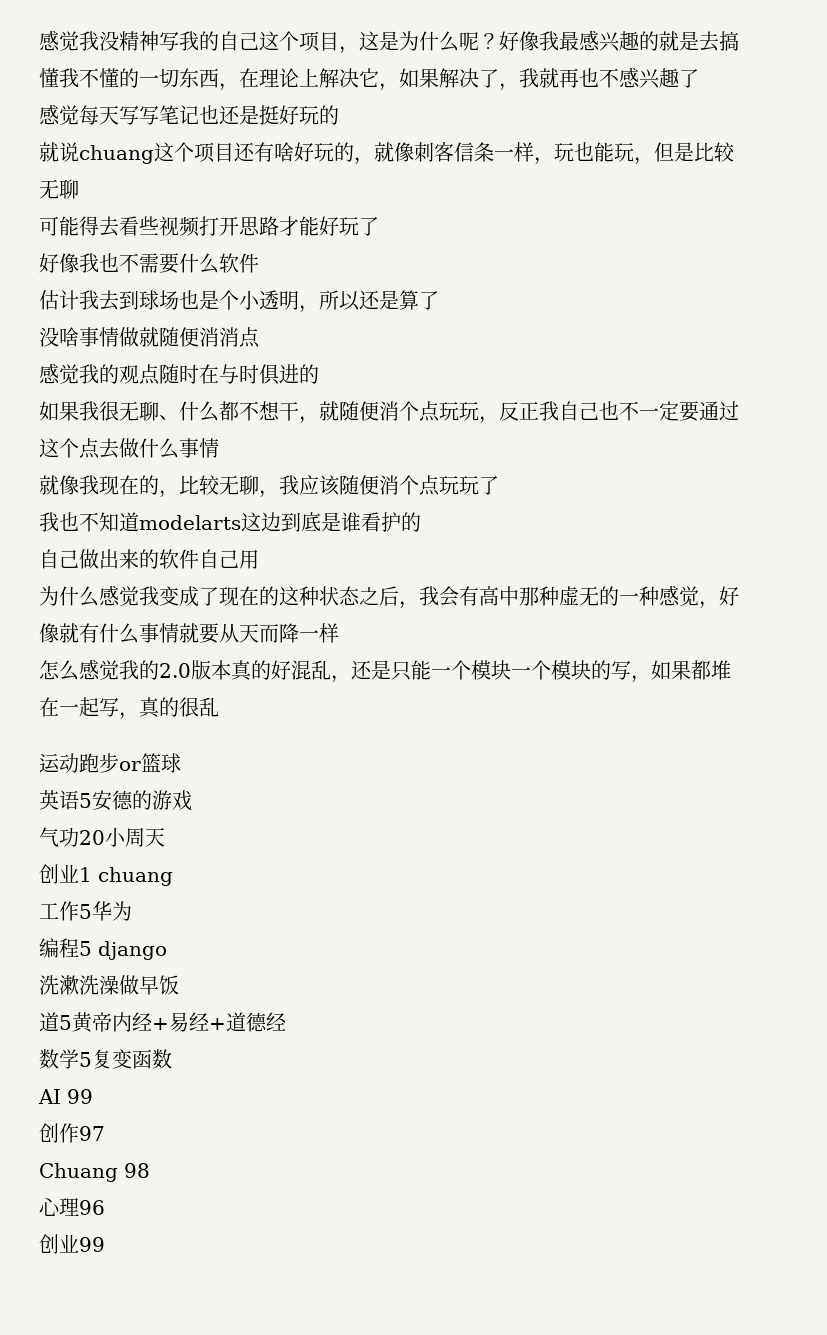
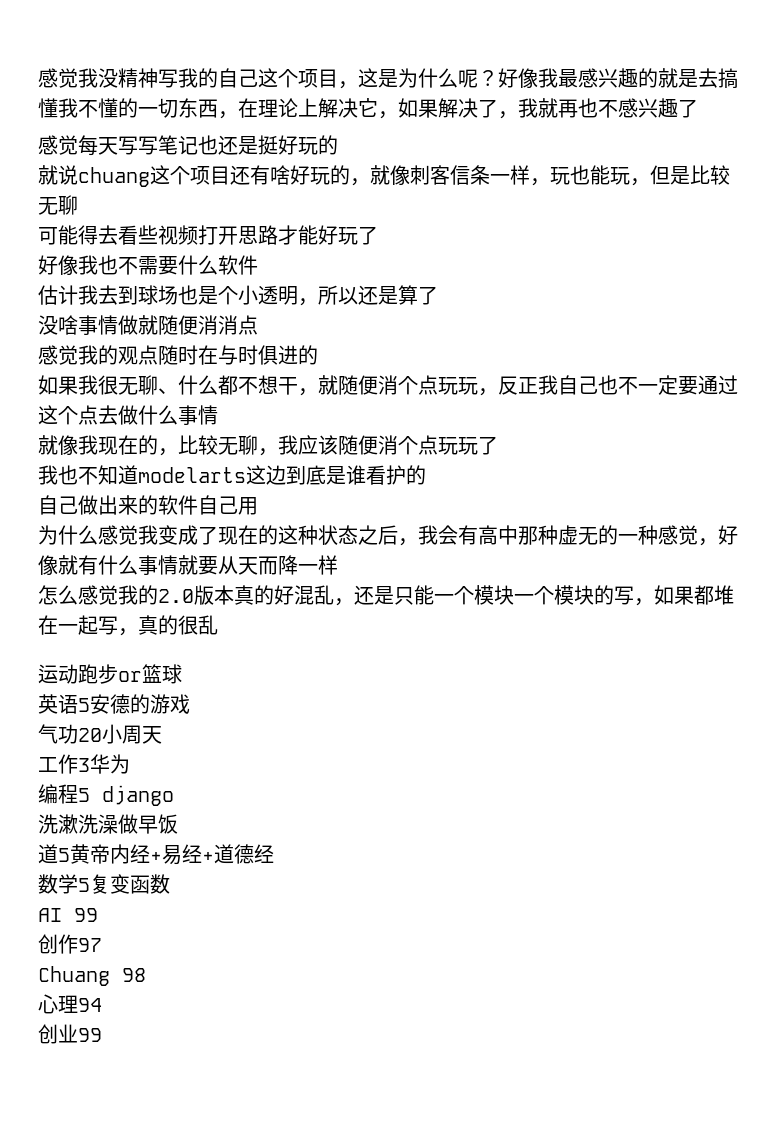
- 创业1 chuang
- 工作5华为
+ 工作3华为
- 心理96
+ 心理94

